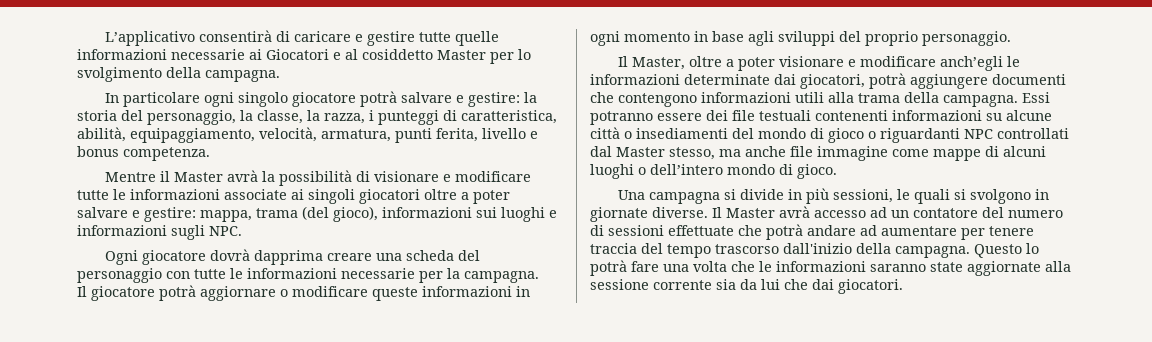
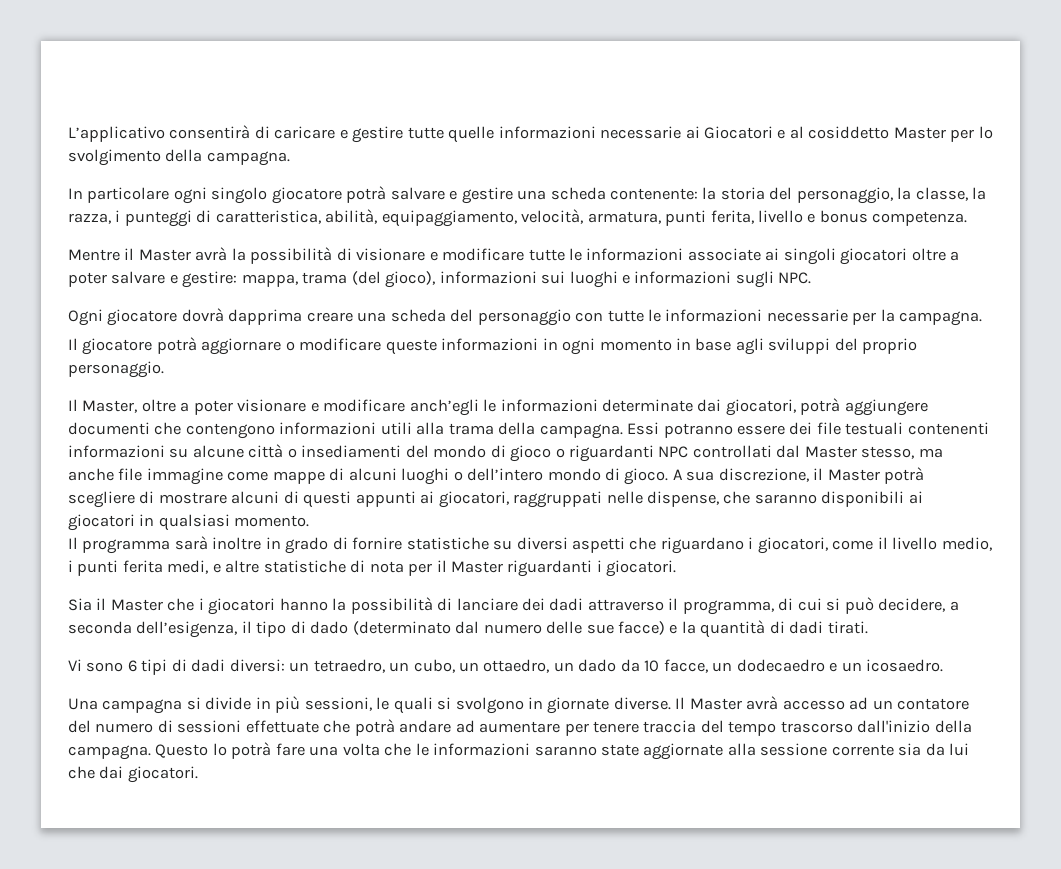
- In particolare ogni singolo giocatore potrà salvare e gestire: la storia del personaggio, la classe, la razza, i punteggi di caratteristica, abilità, equipaggiamento, velocità, armatura, punti ferita, livello e bonus competenza.
+ In particolare ogni singolo giocatore potrà salvare e gestire una scheda contenente: la storia del personaggio, la classe, la razza, i punteggi di caratteristica, abilità, equipaggiamento, velocità, armatura, punti ferita, livello e bonus competenza.
+ A sua discrezione, il Master potrà scegliere di mostrare alcuni di questi appunti ai giocatori, raggruppati nelle dispense, che saranno disponibili ai giocatori in qualsiasi momento.
+ Il programma sarà inoltre in grado di fornire statistiche su diversi aspetti che riguardano i giocatori, come il livello medio, i punti ferita medi, e altre statistiche di nota per il Master riguardanti i giocatori.
+ Sia il Master che i giocatori hanno la possibilità di lanciare dei dadi attraverso il programma, di cui si può decidere, a seconda dell’esigenza, il tipo di dado (determinato dal numero delle sue facce) e la quantità di dadi tirati.
+ Vi sono 6 tipi di dadi diversi: un tetraedro, un cubo, un ottaedro, un dado da 10 facce, un dodecaedro e un icosaedro.

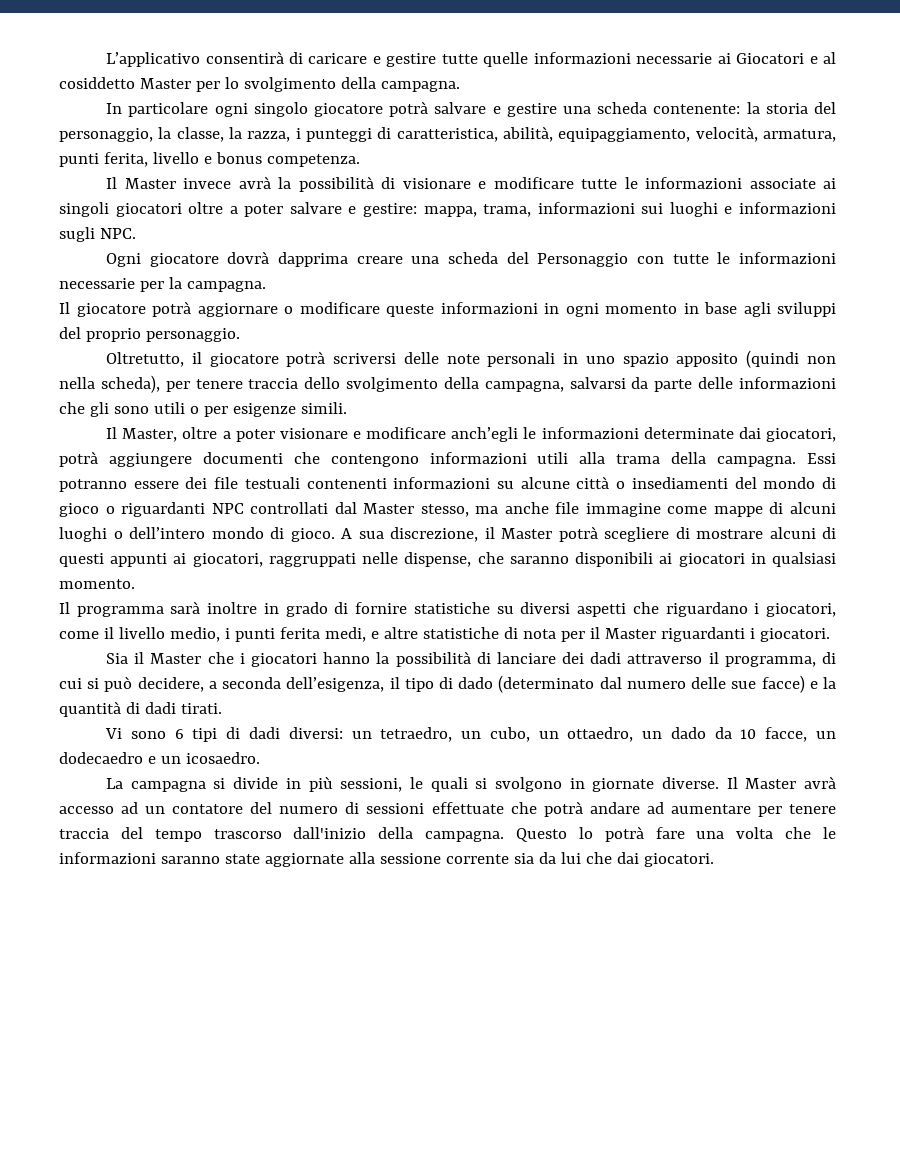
- Mentre il Master avrà la possibilità di visionare e modificare tutte le informazioni associate ai singoli giocatori oltre a poter salvare e gestire: mappa, trama (del gioco), informazioni sui luoghi e informazioni sugli NPC.
+ Il Master invece avrà la possibilità di visionare e modificare tutte le informazioni associate ai singoli giocatori oltre a poter salvare e gestire: mappa, trama, informazioni sui luoghi e informazioni sugli NPC.
- Ogni giocatore dovrà dapprima creare una scheda del personaggio con tutte le informazioni necessarie per la campagna.
+ Ogni giocatore dovrà dapprima creare una scheda del Personaggio con tutte le informazioni necessarie per la campagna.
+ Oltretutto, il giocatore potrà scriversi delle note personali in uno spazio apposito (quindi non nella scheda), per tenere traccia dello svolgimento della campagna, salvarsi da parte delle informazioni che gli sono utili o per esigenze simili.
- Una campagna si divide in più sessioni, le quali si svolgono in giornate diverse.
+ La campagna si divide in più sessioni, le quali si svolgono in giornate diverse.

